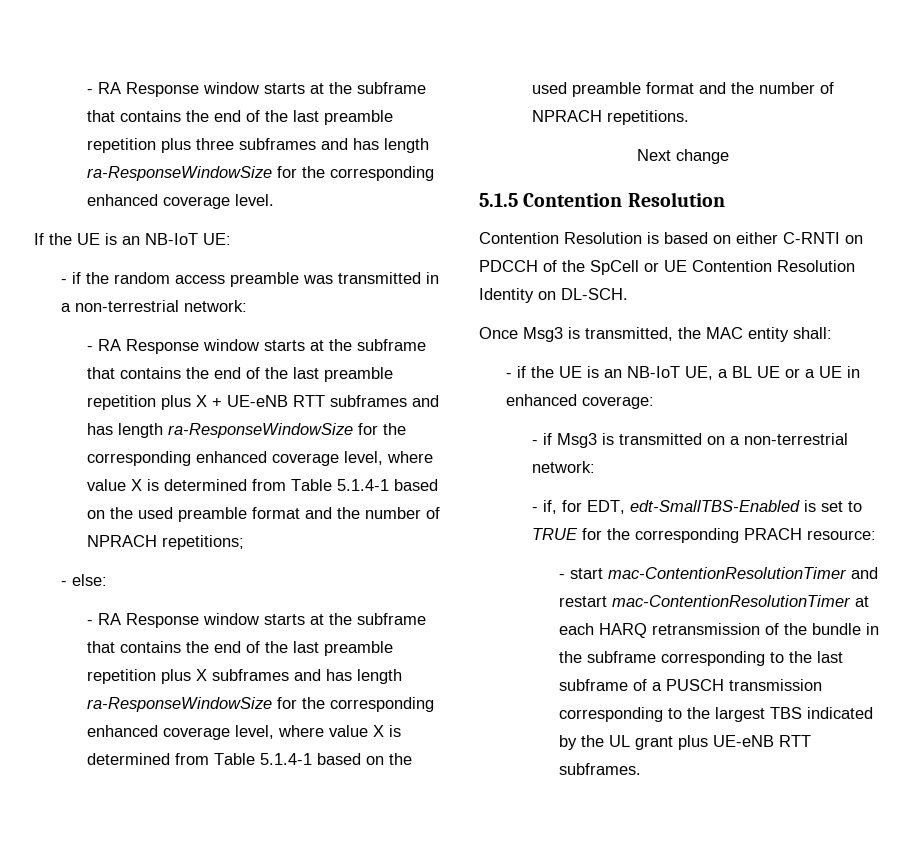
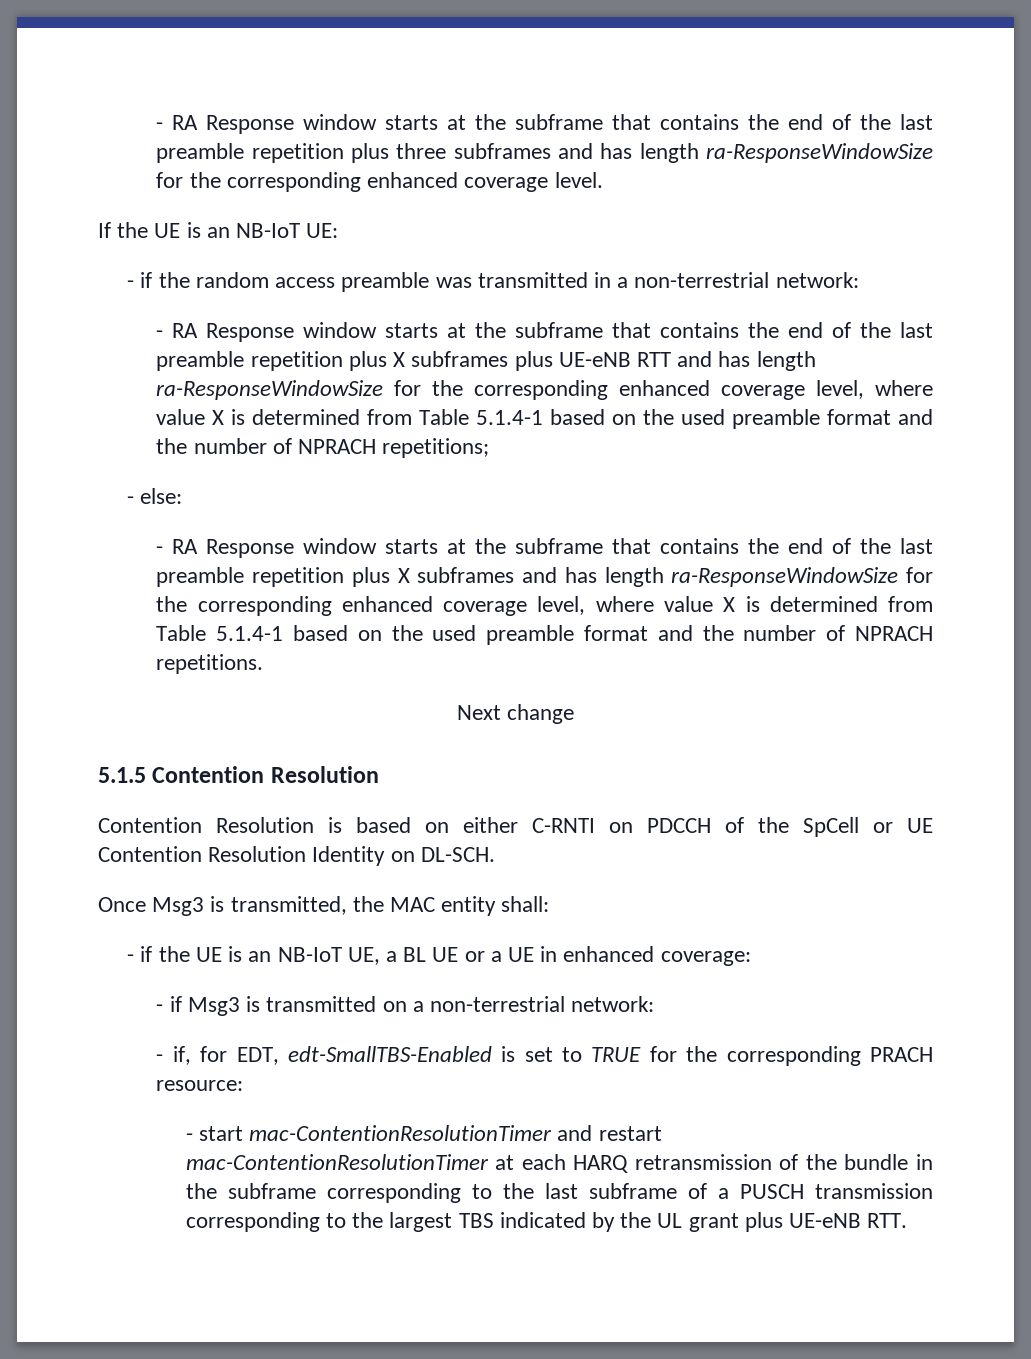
- - RA Response window starts at the subframe that contains the end of the last preamble repetition plus X + UE-eNB RTT subframes and has length ra-ResponseWindowSize for the corresponding enhanced coverage level, where value X is determined from Table 5.1.4-1 based on the used preamble format and the number of NPRACH repetitions;
+ - RA Response window starts at the subframe that contains the end of the last preamble repetition plus X subframes plus UE-eNB RTT and has length ra-ResponseWindowSize for the corresponding enhanced coverage level, where value X is determined from Table 5.1.4-1 based on the used preamble format and the number of NPRACH repetitions;
- - start mac-ContentionResolutionTimer and restart mac-ContentionResolutionTimer at each HARQ retransmission of the bundle in the subframe corresponding to the last subframe of a PUSCH transmission corresponding to the largest TBS indicated by the UL grant plus UE-eNB RTT subframes.
+ - start mac-ContentionResolutionTimer and restart mac-ContentionResolutionTimer at each HARQ retransmission of the bundle in the subframe corresponding to the last subframe of a PUSCH transmission corresponding to the largest TBS indicated by the UL grant plus UE-eNB RTT.

